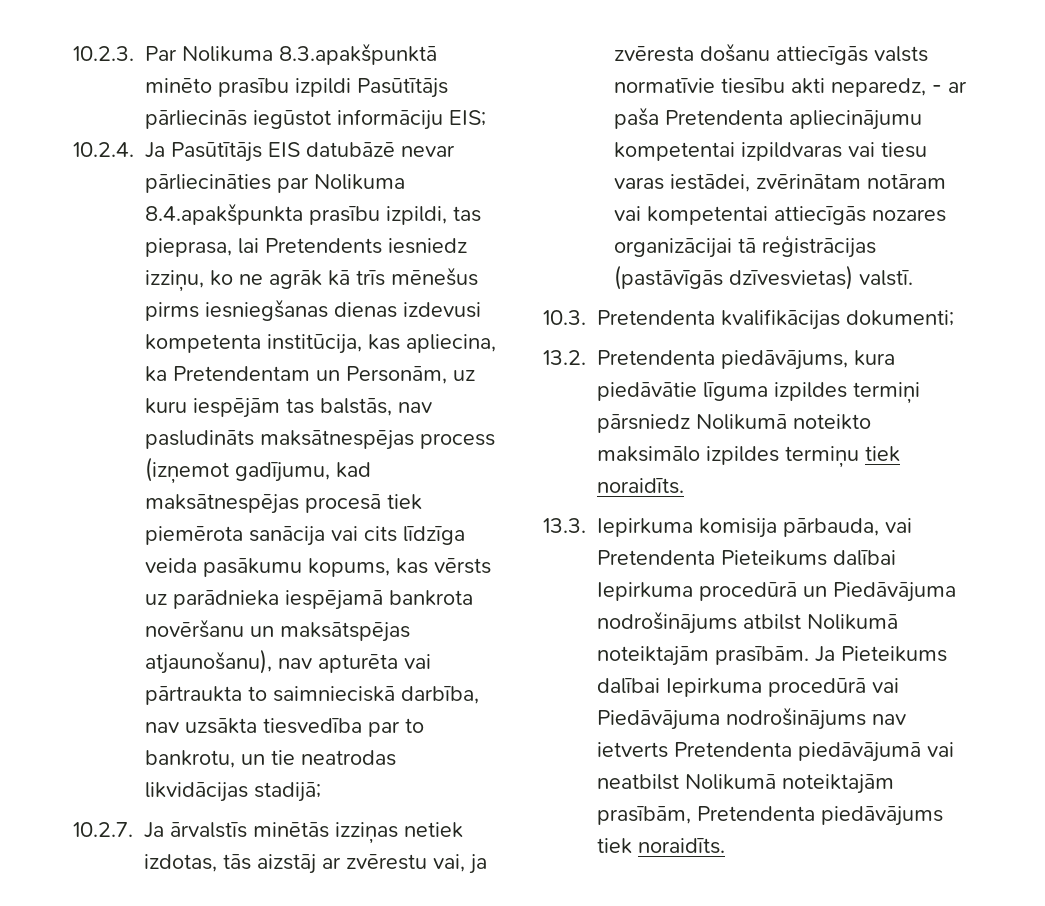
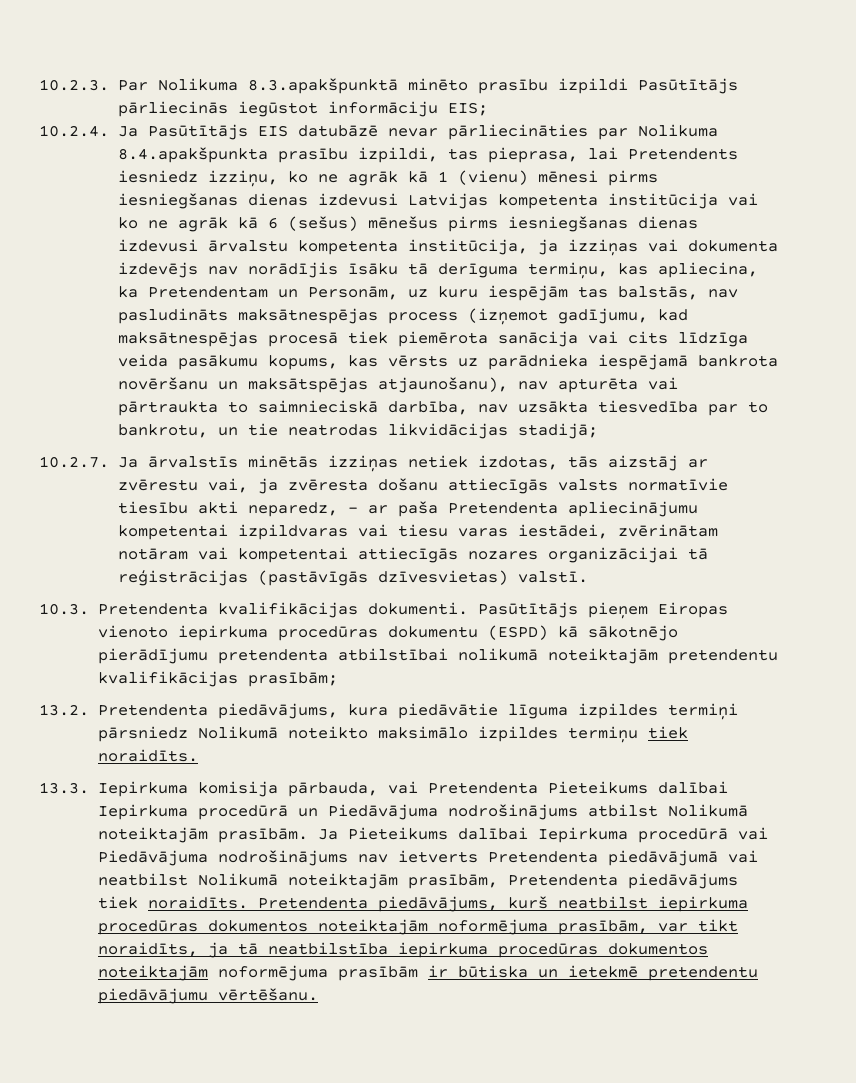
- 10.2.4. Ja Pasūtītājs EIS datubāzē nevar pārliecināties par Nolikuma 8.4.apakšpunkta prasību izpildi, tas pieprasa, lai Pretendents iesniedz izziņu, ko ne agrāk kā trīs mēnešus pirms iesniegšanas dienas izdevusi kompetenta institūcija, kas apliecina, ka Pretendentam un Personām, uz kuru iespējām tas balstās, nav pasludināts maksātnespējas process (izņemot gadījumu, kad maksātnespējas procesā tiek piemērota sanācija vai cits līdzīga veida pasākumu kopums, kas vērsts uz parādnieka iespējamā bankrota novēršanu un maksātspējas atjaunošanu), nav apturēta vai pārtraukta to saimnieciskā darbība, nav uzsākta tiesvedība par to bankrotu, un tie neatrodas likvidācijas stadijā;
+ 10.2.4. Ja Pasūtītājs EIS datubāzē nevar pārliecināties par Nolikuma 8.4.apakšpunkta prasību izpildi, tas pieprasa, lai Pretendents iesniedz izziņu, ko ne agrāk kā 1 (vienu) mēnesi pirms iesniegšanas dienas izdevusi Latvijas kompetenta institūcija vai ko ne agrāk kā 6 (sešus) mēnešus pirms iesniegšanas dienas izdevusi ārvalstu kompetenta institūcija, ja izziņas vai dokumenta izdevējs nav norādījis īsāku tā derīguma termiņu, kas apliecina, ka Pretendentam un Personām, uz kuru iespējām tas balstās, nav pasludināts maksātnespējas process (izņemot gadījumu, kad maksātnespējas procesā tiek piemērota sanācija vai cits līdzīga veida pasākumu kopums, kas vērsts uz parādnieka iespējamā bankrota novēršanu un maksātspējas atjaunošanu), nav apturēta vai pārtraukta to saimnieciskā darbība, nav uzsākta tiesvedība par to bankrotu, un tie neatrodas likvidācijas stadijā;
- 10.3. Pretendenta kvalifikācijas dokumenti;
+ 10.3. Pretendenta kvalifikācijas dokumenti. Pasūtītājs pieņem Eiropas vienoto iepirkuma procedūras dokumentu (ESPD) kā sākotnējo pierādījumu pretendenta atbilstībai nolikumā noteiktajām pretendentu kvalifikācijas prasībām;
+ Pretendenta piedāvājums, kurš neatbilst iepirkuma procedūras dokumentos noteiktajām noformējuma prasībām, var tikt noraidīts, ja tā neatbilstība iepirkuma procedūras dokumentos noteiktajām noformējuma prasībām ir būtiska un ietekmē pretendentu piedāvājumu vērtēšanu.

